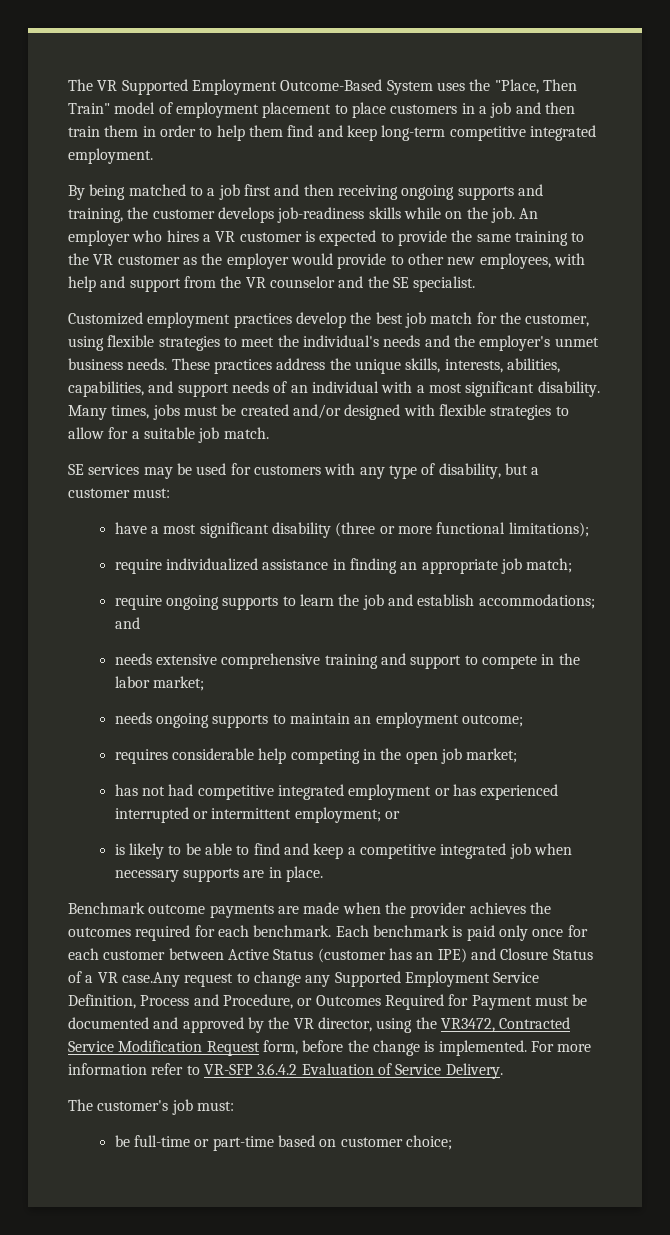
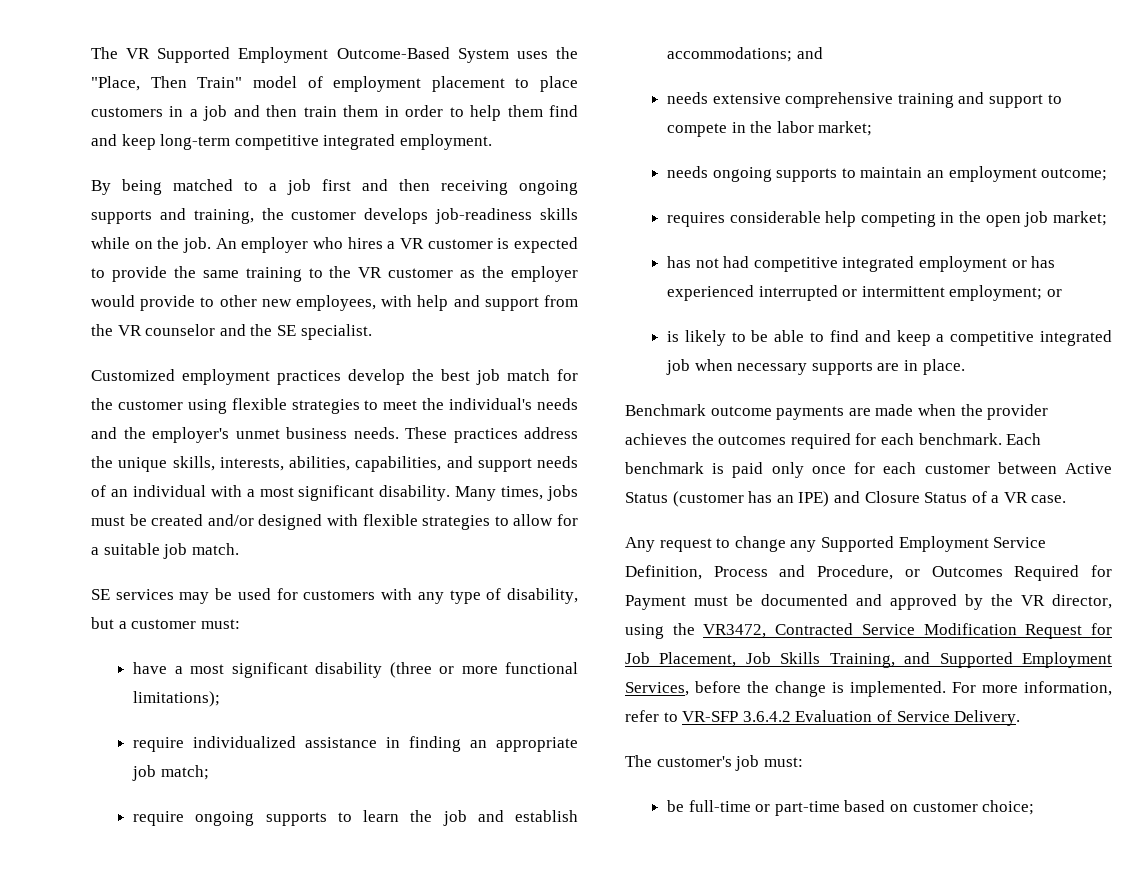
- Customized employment practices develop the best job match for the customer, using flexible strategies to meet the individual's needs and the employer's unmet business needs.
+ Customized employment practices develop the best job match for the customer using flexible strategies to meet the individual's needs and the employer's unmet business needs.
- Each benchmark is paid only once for each customer between Active Status (customer has an IPE) and Closure Status of a VR case.Any request to change any Supported Employment Service Definition, Process and Procedure, or Outcomes Required for Payment must be documented and approved by the VR director, using the VR3472, Contracted Service Modification Request form, before the change is implemented.
+ Each benchmark is paid only once for each customer between Active Status (customer has an IPE) and Closure Status of a VR case.
+ Any request to change any Supported Employment Service Definition, Process and Procedure, or Outcomes Required for Payment must be documented and approved by the VR director, using the VR3472, Contracted Service Modification Request for Job Placement, Job Skills Training, and Supported Employment Services, before the change is implemented.
- For more information refer to VR-SFP 3.6.4.2 Evaluation of Service Delivery.
+ For more information, refer to VR-SFP 3.6.4.2 Evaluation of Service Delivery.

